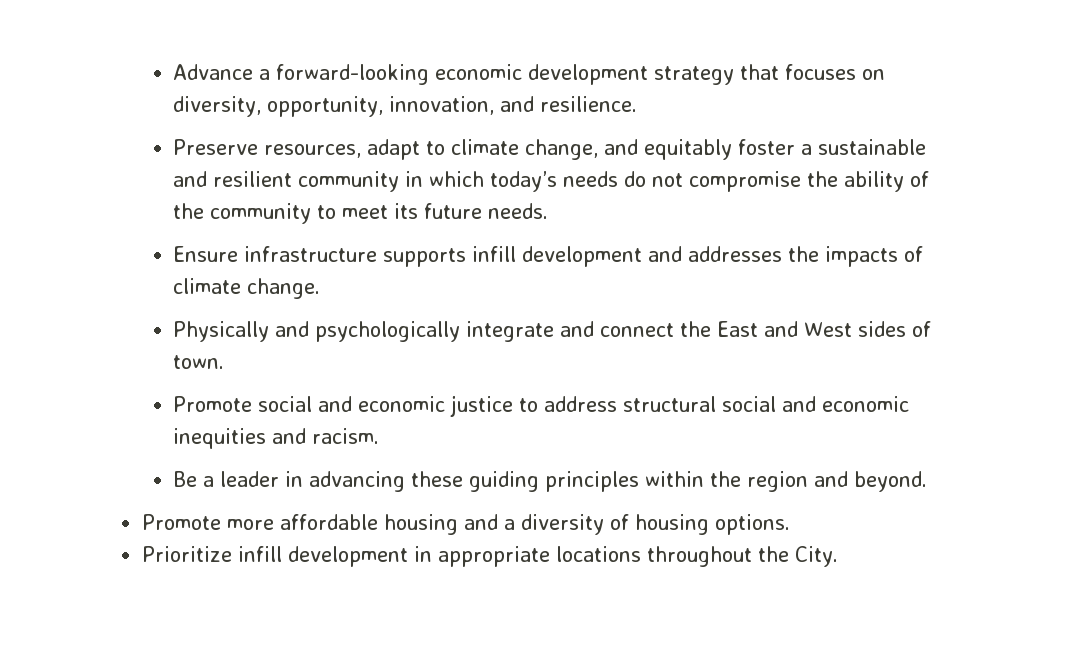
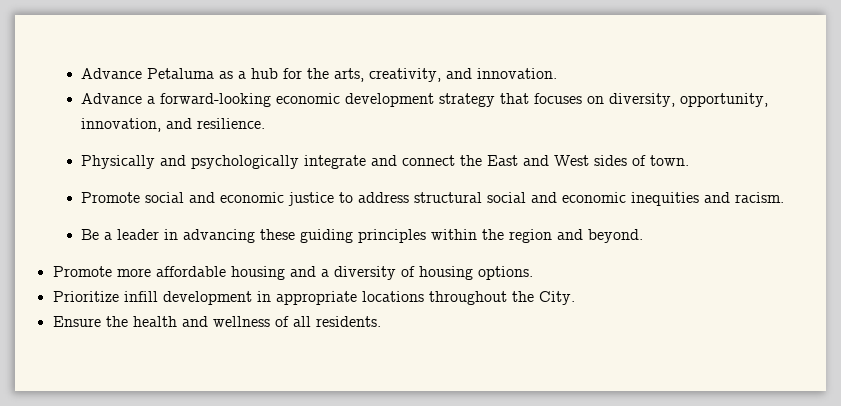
+ Advance Petaluma as a hub for the arts, creativity, and innovation.
- Preserve resources, adapt to climate change, and equitably foster a sustainable and resilient community in which today’s needs do not compromise the ability of the community to meet its future needs.
- Ensure infrastructure supports infill development and addresses the impacts of climate change.
+ Ensure the health and wellness of all residents.

